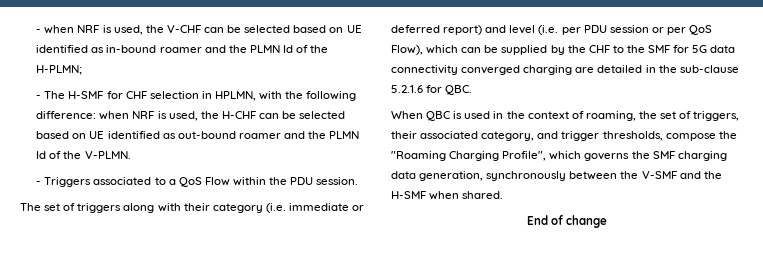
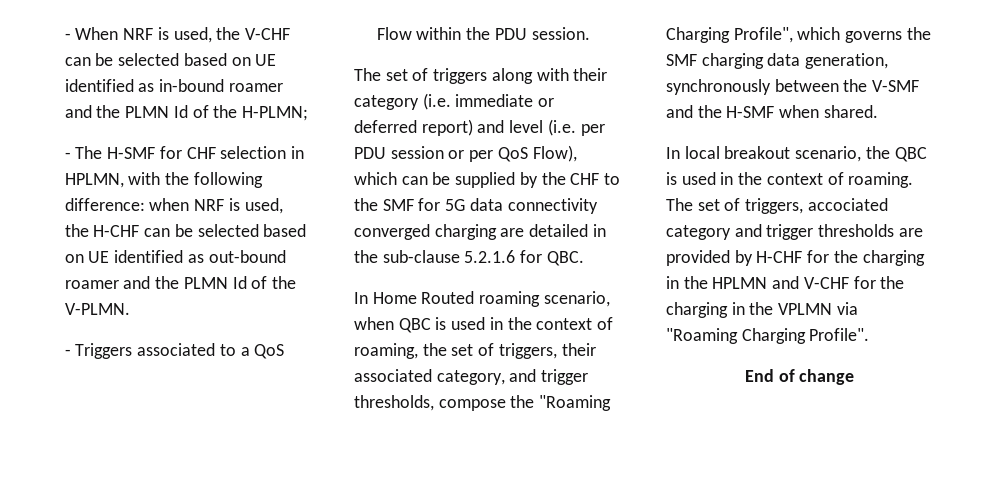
- - when NRF is used, the V-CHF can be selected based on UE identified as in-bound roamer and the PLMN Id of the H-PLMN;
+ - When NRF is used, the V-CHF can be selected based on UE identified as in-bound roamer and the PLMN Id of the H-PLMN;
- When QBC is used in the context of roaming, the set of triggers, their associated category, and trigger thresholds, compose the "Roaming Charging Profile", which governs the SMF charging data generation, synchronously between the V-SMF and the H-SMF when shared.
+ In Home Routed roaming scenario, when QBC is used in the context of roaming, the set of triggers, their associated category, and trigger thresholds, compose the "Roaming Charging Profile", which governs the SMF charging data generation, synchronously between the V-SMF and the H-SMF when shared.
+ In local breakout scenario, the QBC is used in the context of roaming. The set of triggers, accociated category and trigger thresholds are provided by H-CHF for the charging in the HPLMN and V-CHF for the charging in the VPLMN via "Roaming Charging Profile".

